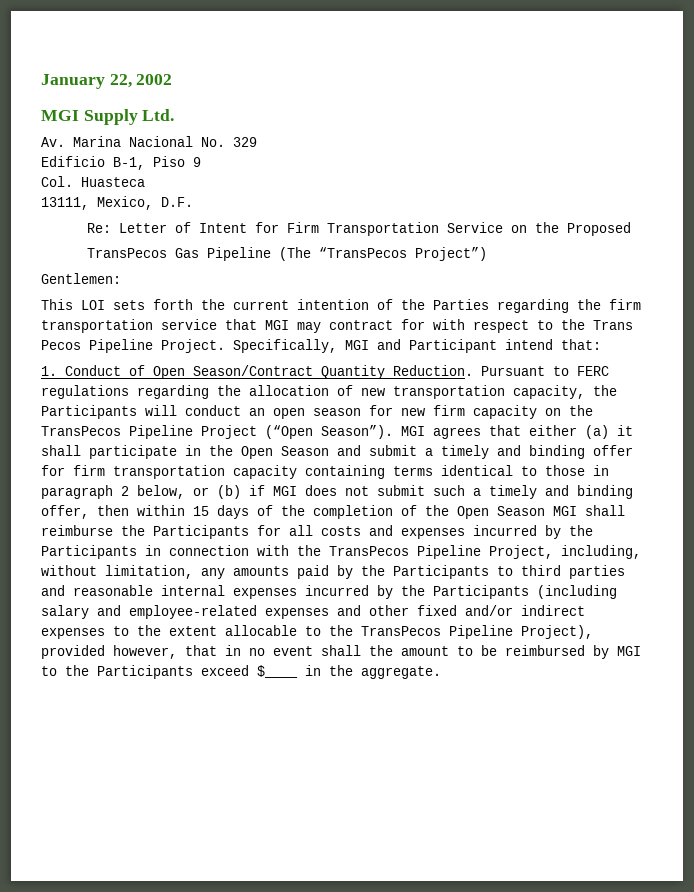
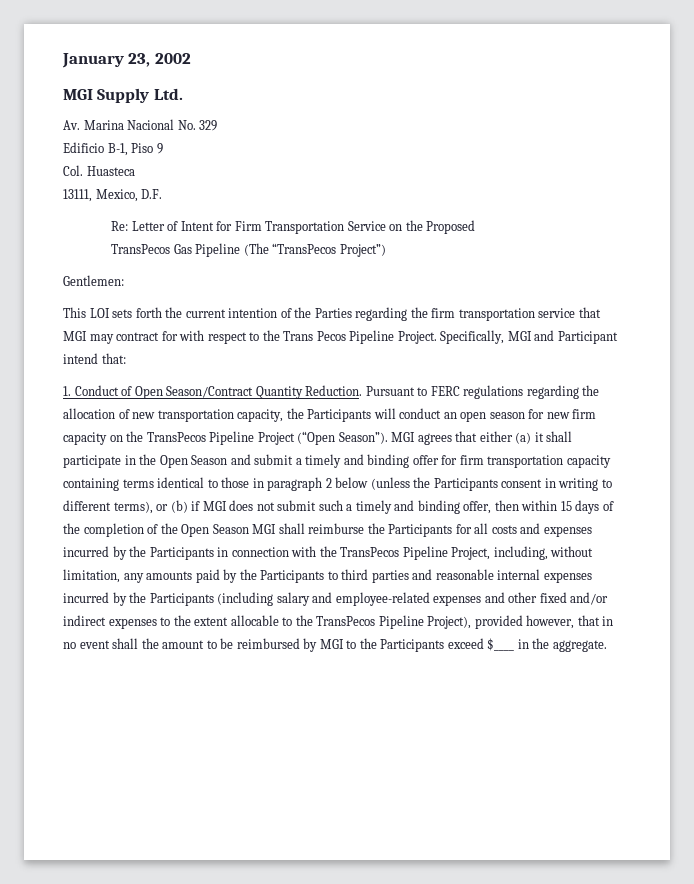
- January 22, 2002
+ January 23, 2002
- MGI agrees that either (a) it shall participate in the Open Season and submit a timely and binding offer for firm transportation capacity containing terms identical to those in paragraph 2 below, or (b) if MGI does not submit such a timely and binding offer, then within 15 days of the completion of the Open Season MGI shall reimburse the Participants for all costs and expenses incurred by the Participants in connection with the TransPecos Pipeline Project, including, without limitation, any amounts paid by the Participants to third parties and reasonable internal expenses incurred by the Participants (including salary and employee-related expenses and other fixed and/or indirect expenses to the extent allocable to the TransPecos Pipeline Project), provided however, that in no event shall the amount to be reimbursed by MGI to the Participants exceed $____ in the aggregate.
+ MGI agrees that either (a) it shall participate in the Open Season and submit a timely and binding offer for firm transportation capacity containing terms identical to those in paragraph 2 below (unless the Participants consent in writing to different terms), or (b) if MGI does not submit such a timely and binding offer, then within 15 days of the completion of the Open Season MGI shall reimburse the Participants for all costs and expenses incurred by the Participants in connection with the TransPecos Pipeline Project, including, without limitation, any amounts paid by the Participants to third parties and reasonable internal expenses incurred by the Participants (including salary and employee-related expenses and other fixed and/or indirect expenses to the extent allocable to the TransPecos Pipeline Project), provided however, that in no event shall the amount to be reimbursed by MGI to the Participants exceed $____ in the aggregate.

